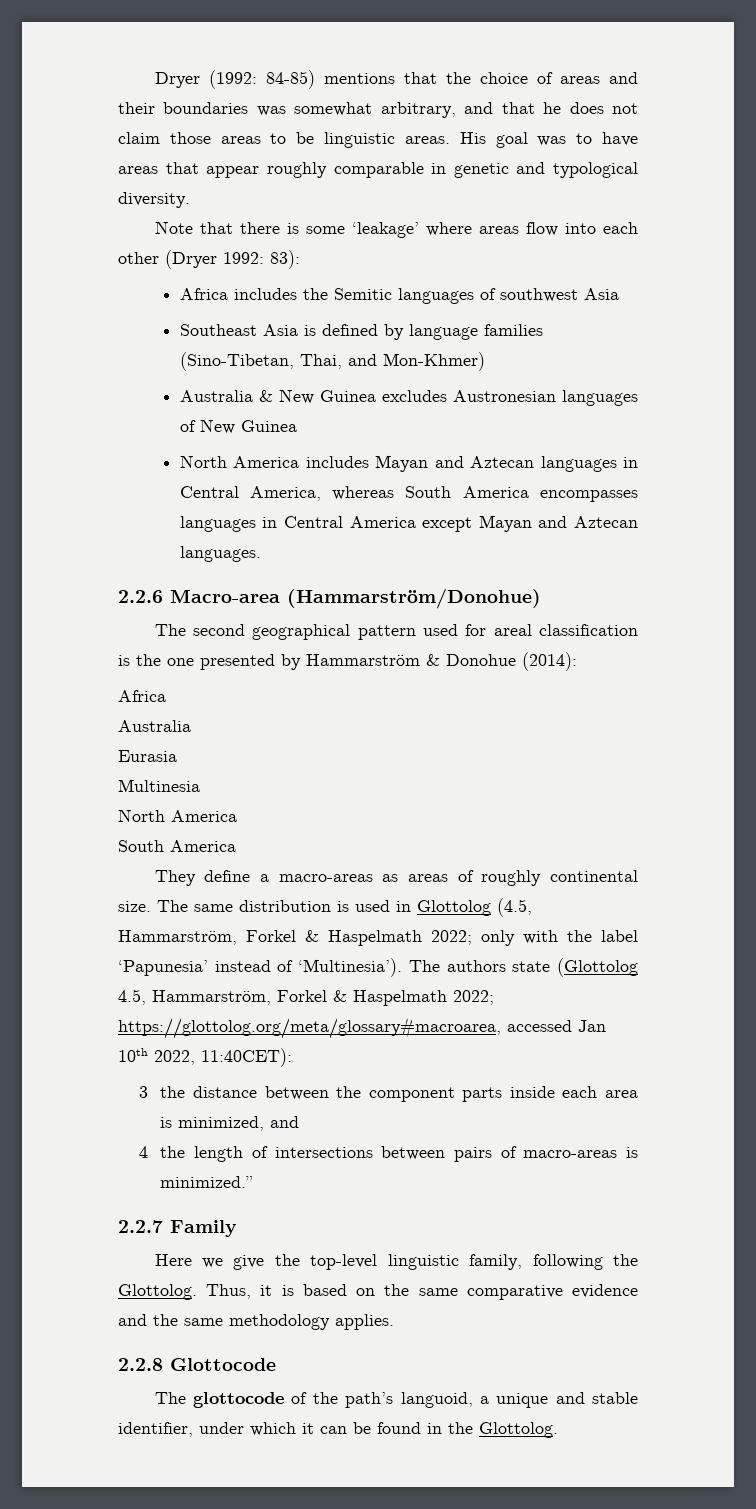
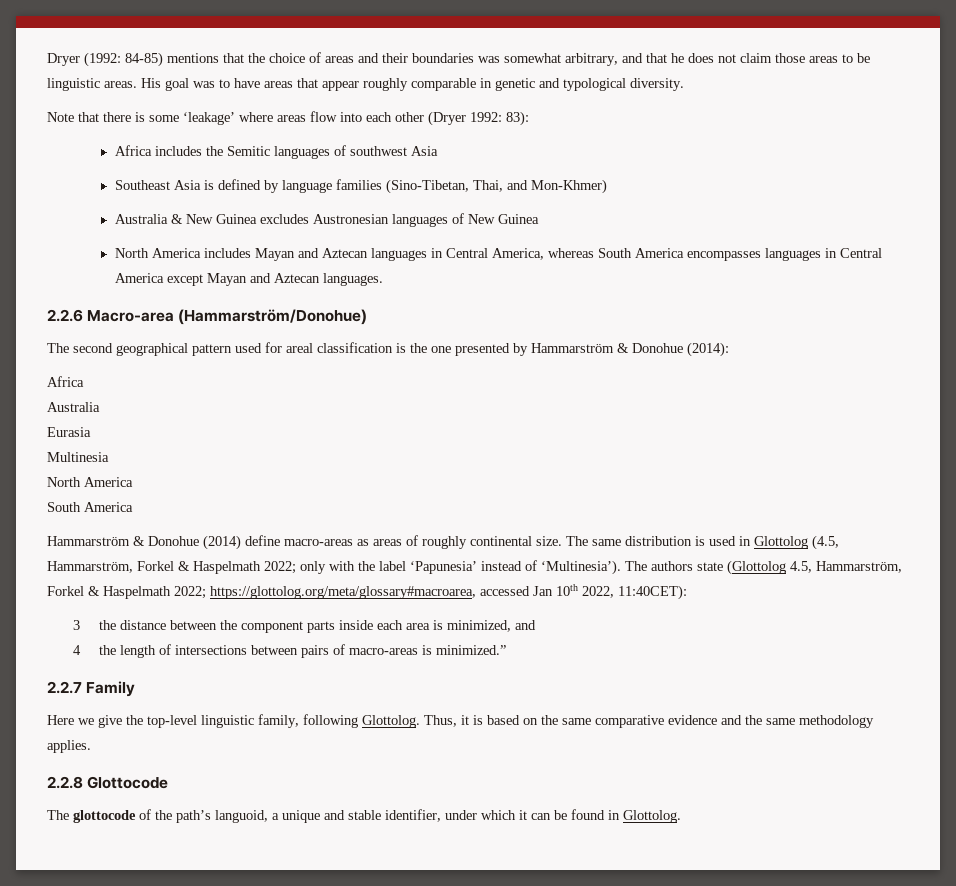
- They define a macro-areas as areas of roughly continental size.
+ Hammarström & Donohue (2014) define macro-areas as areas of roughly continental size.
- Here we give the top-level linguistic family, following the Glottolog.
+ Here we give the top-level linguistic family, following Glottolog.
- The glottocode of the path’s languoid, a unique and stable identifier, under which it can be found in the Glottolog.
+ The glottocode of the path’s languoid, a unique and stable identifier, under which it can be found in Glottolog.

